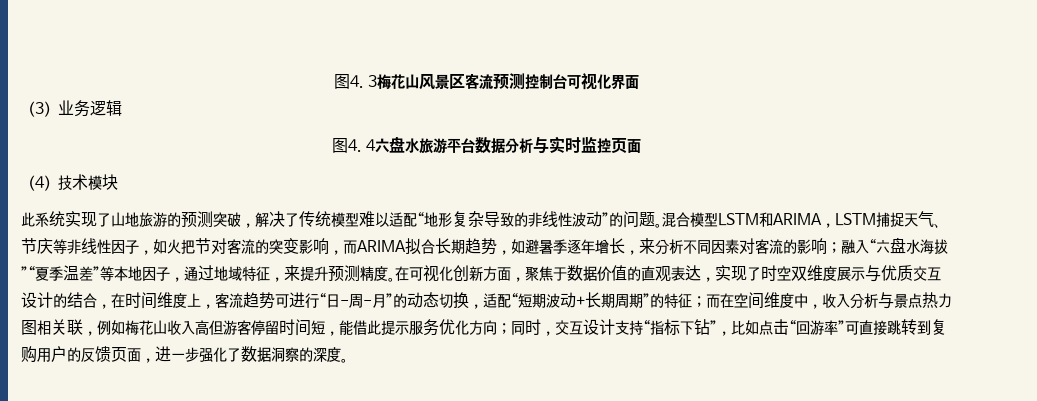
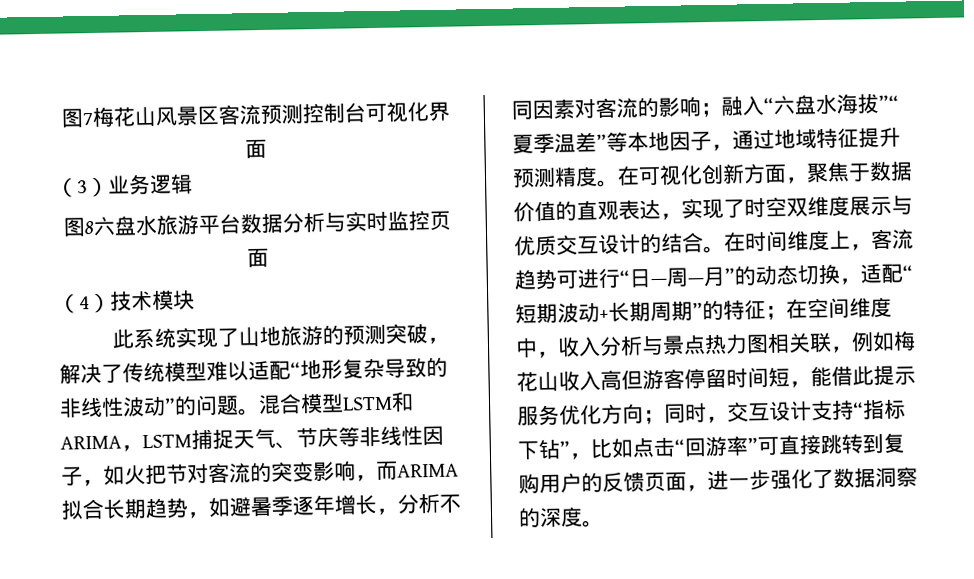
- 图4. 3梅花山风景区客流预测控制台可视化界面
+ 图7梅花山风景区客流预测控制台可视化界面
- 图4. 4六盘水旅游平台数据分析与实时监控页面
+ 图8六盘水旅游平台数据分析与实时监控页面
- 混合模型LSTM和ARIMA，LSTM捕捉天气、节庆等非线性因子，如火把节对客流的突变影响，而ARIMA拟合长期趋势，如避暑季逐年增长，来分析不同因素对客流的影响；融入“六盘水海拔”“夏季温差”等本地因子，通过地域特征，来提升预测精度。
+ 混合模型LSTM和ARIMA，LSTM捕捉天气、节庆等非线性因子，如火把节对客流的突变影响，而ARIMA拟合长期趋势，如避暑季逐年增长，分析不同因素对客流的影响；融入“六盘水海拔”“夏季温差”等本地因子，通过地域特征提升预测精度。
- 在可视化创新方面，聚焦于数据价值的直观表达，实现了时空双维度展示与优质交互设计的结合，在时间维度上，客流趋势可进行“日-周-月”的动态切换，适配“短期波动+长期周期”的特征；
+ 在可视化创新方面，聚焦于数据价值的直观表达，实现了时空双维度展示与优质交互设计的结合。在时间维度上，客流趋势可进行“日—周—月”的动态切换，适配“短期波动+长期周期”的特征；
- 而在空间维度中，收入分析与景点热力图相关联，例如梅花山收入高但游客停留时间短，能借此提示服务优化方向；
+ 在空间维度中，收入分析与景点热力图相关联，例如梅花山收入高但游客停留时间短，能借此提示服务优化方向；

